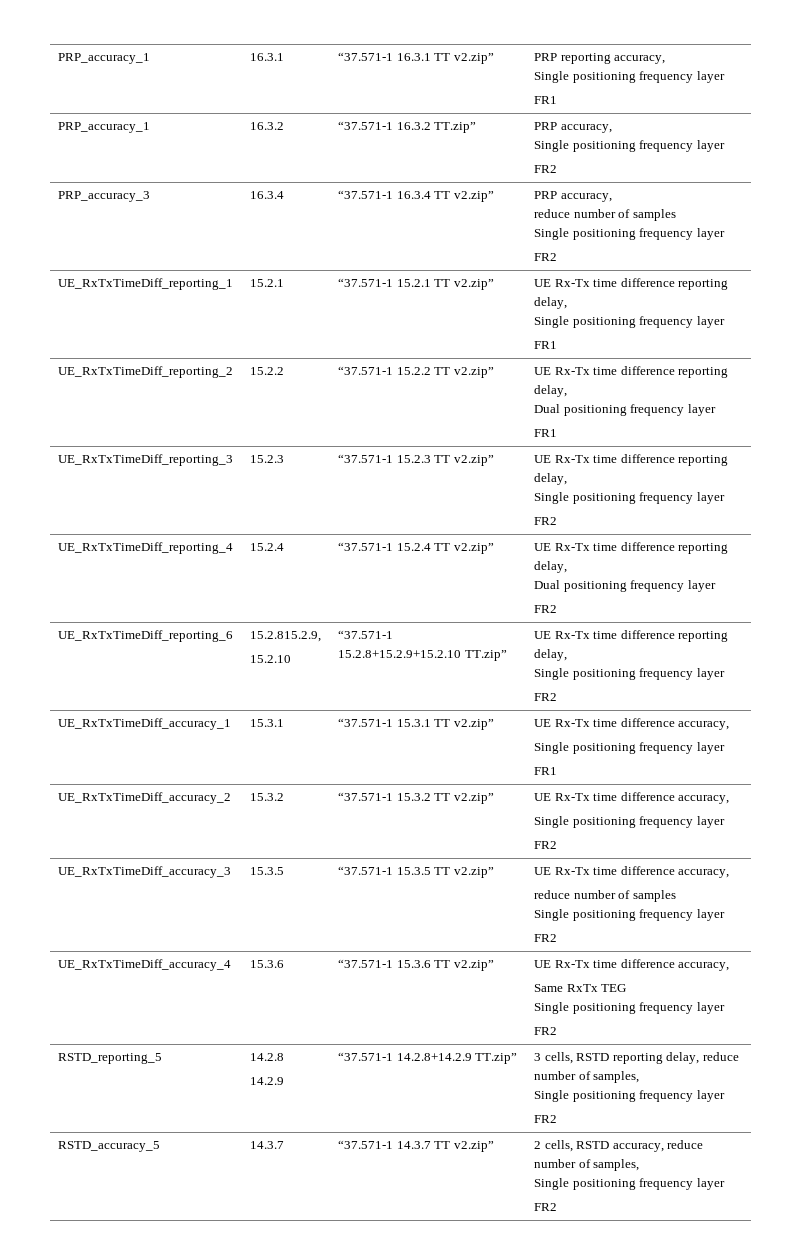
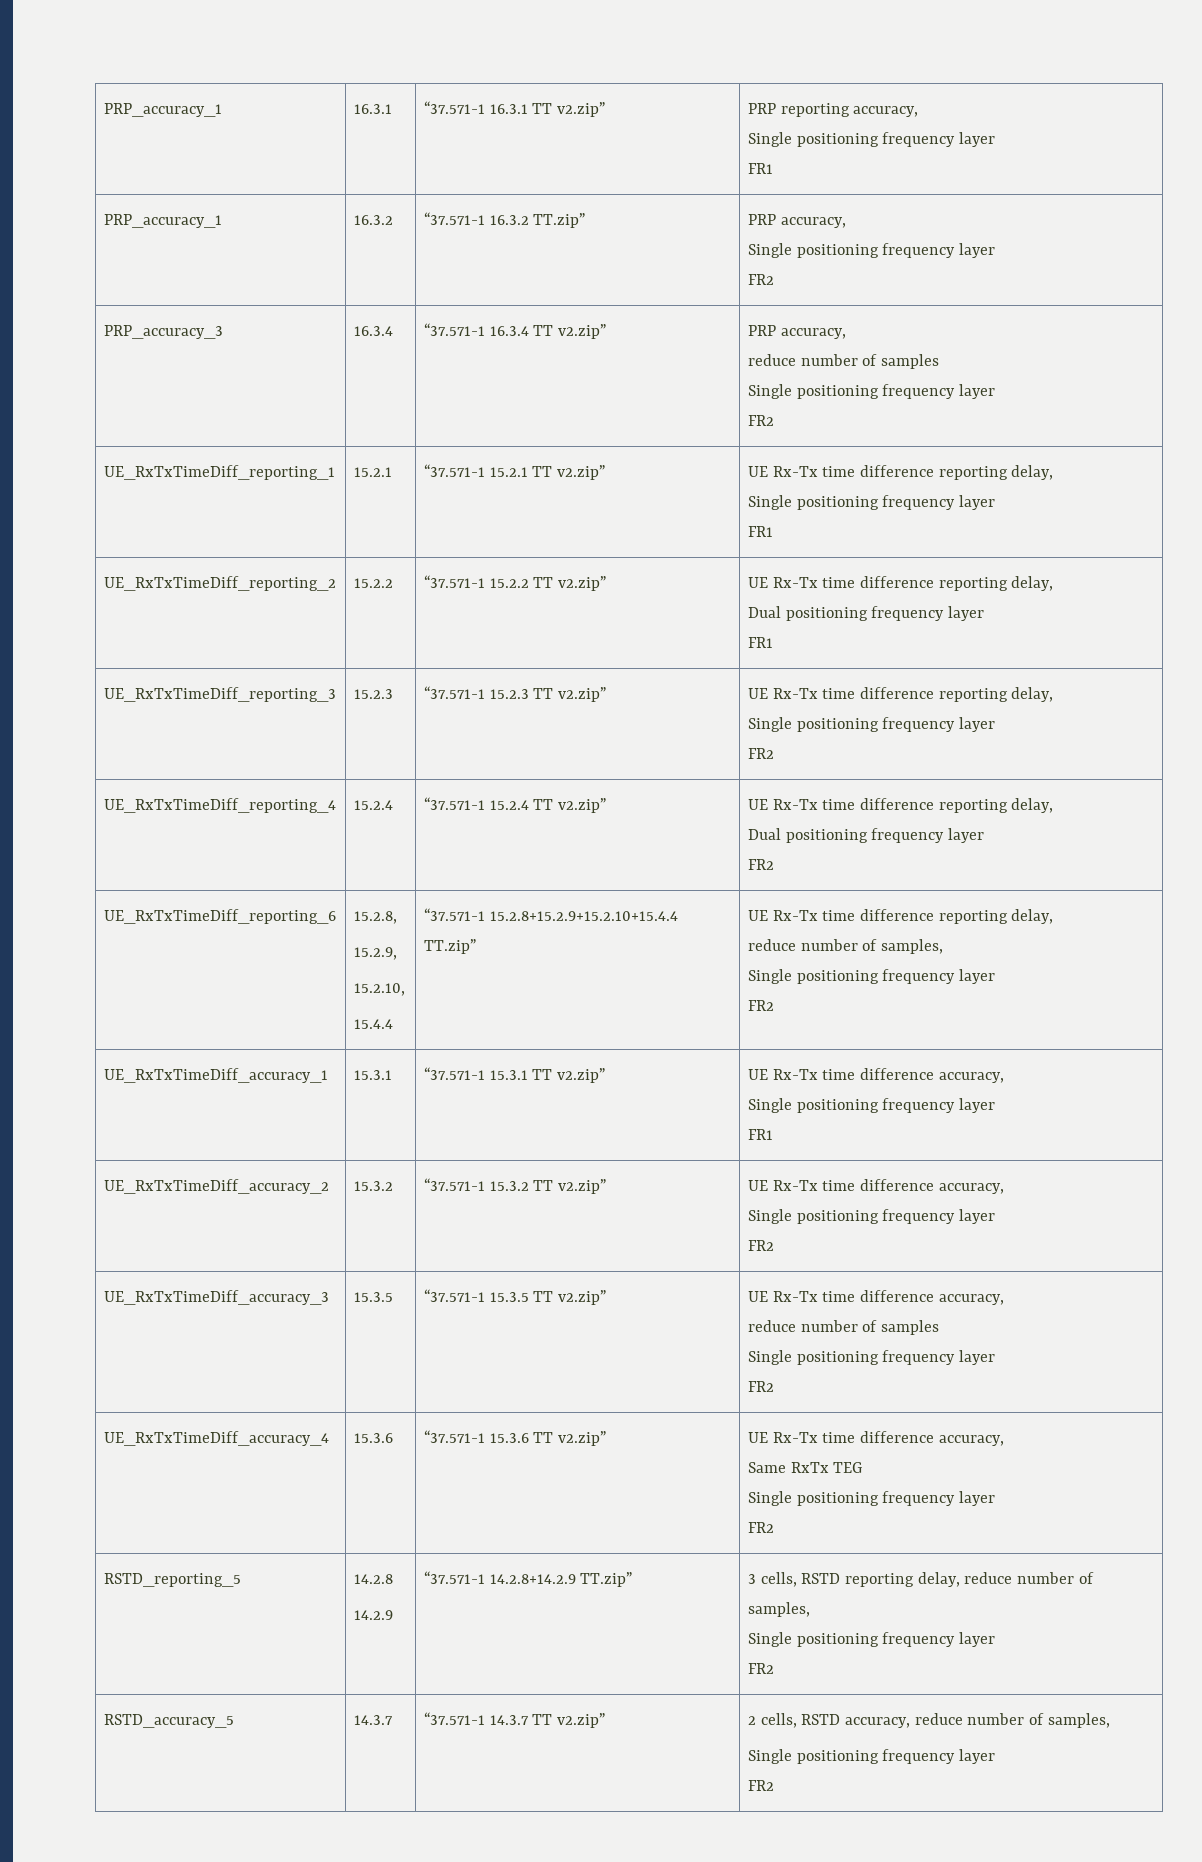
- UE_RxTxTimeDiff_reporting_6 | 15.2.815.2.9,
- 15.2.10 | “37.571-1 15.2.8+15.2.9+15.2.10 TT.zip” | UE Rx-Tx time difference reporting delay,
+ UE_RxTxTimeDiff_reporting_6 | 15.2.8,
+ 15.2.9,
+ 15.2.10,
+ 15.4.4 | “37.571-1 15.2.8+15.2.9+15.2.10+15.4.4 TT.zip” | UE Rx-Tx time difference reporting delay,
+ reduce number of samples,

